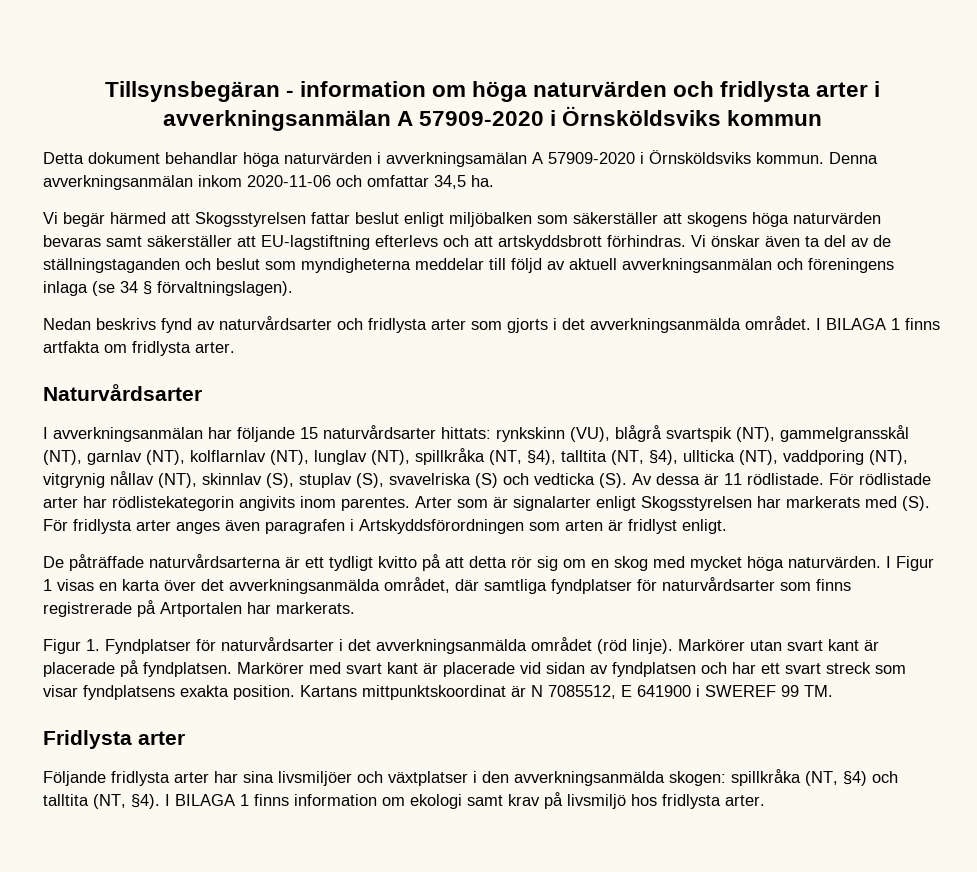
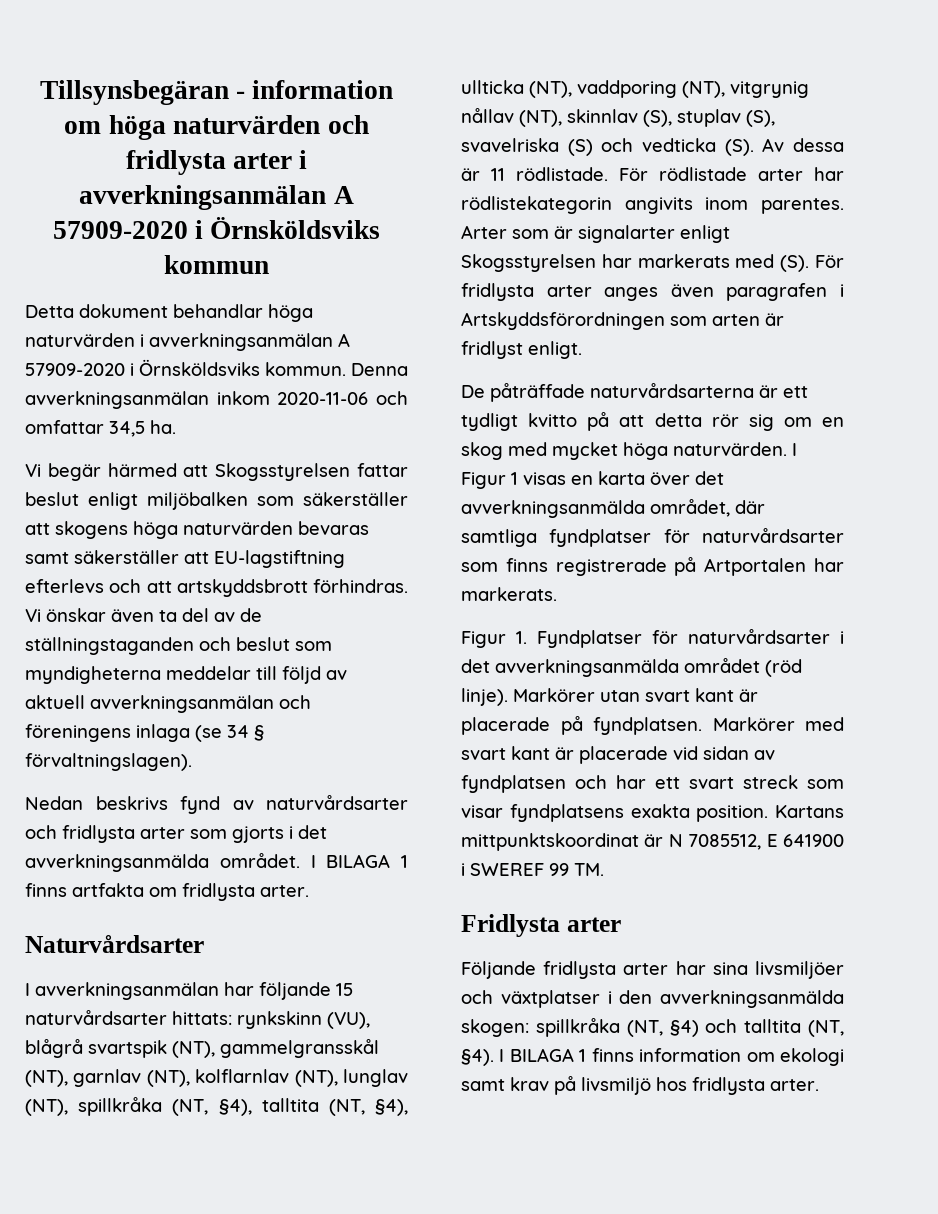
- Detta dokument behandlar höga naturvärden i avverkningsamälan A 57909-2020 i Örnsköldsviks kommun.
+ Detta dokument behandlar höga naturvärden i avverkningsanmälan A 57909-2020 i Örnsköldsviks kommun.

